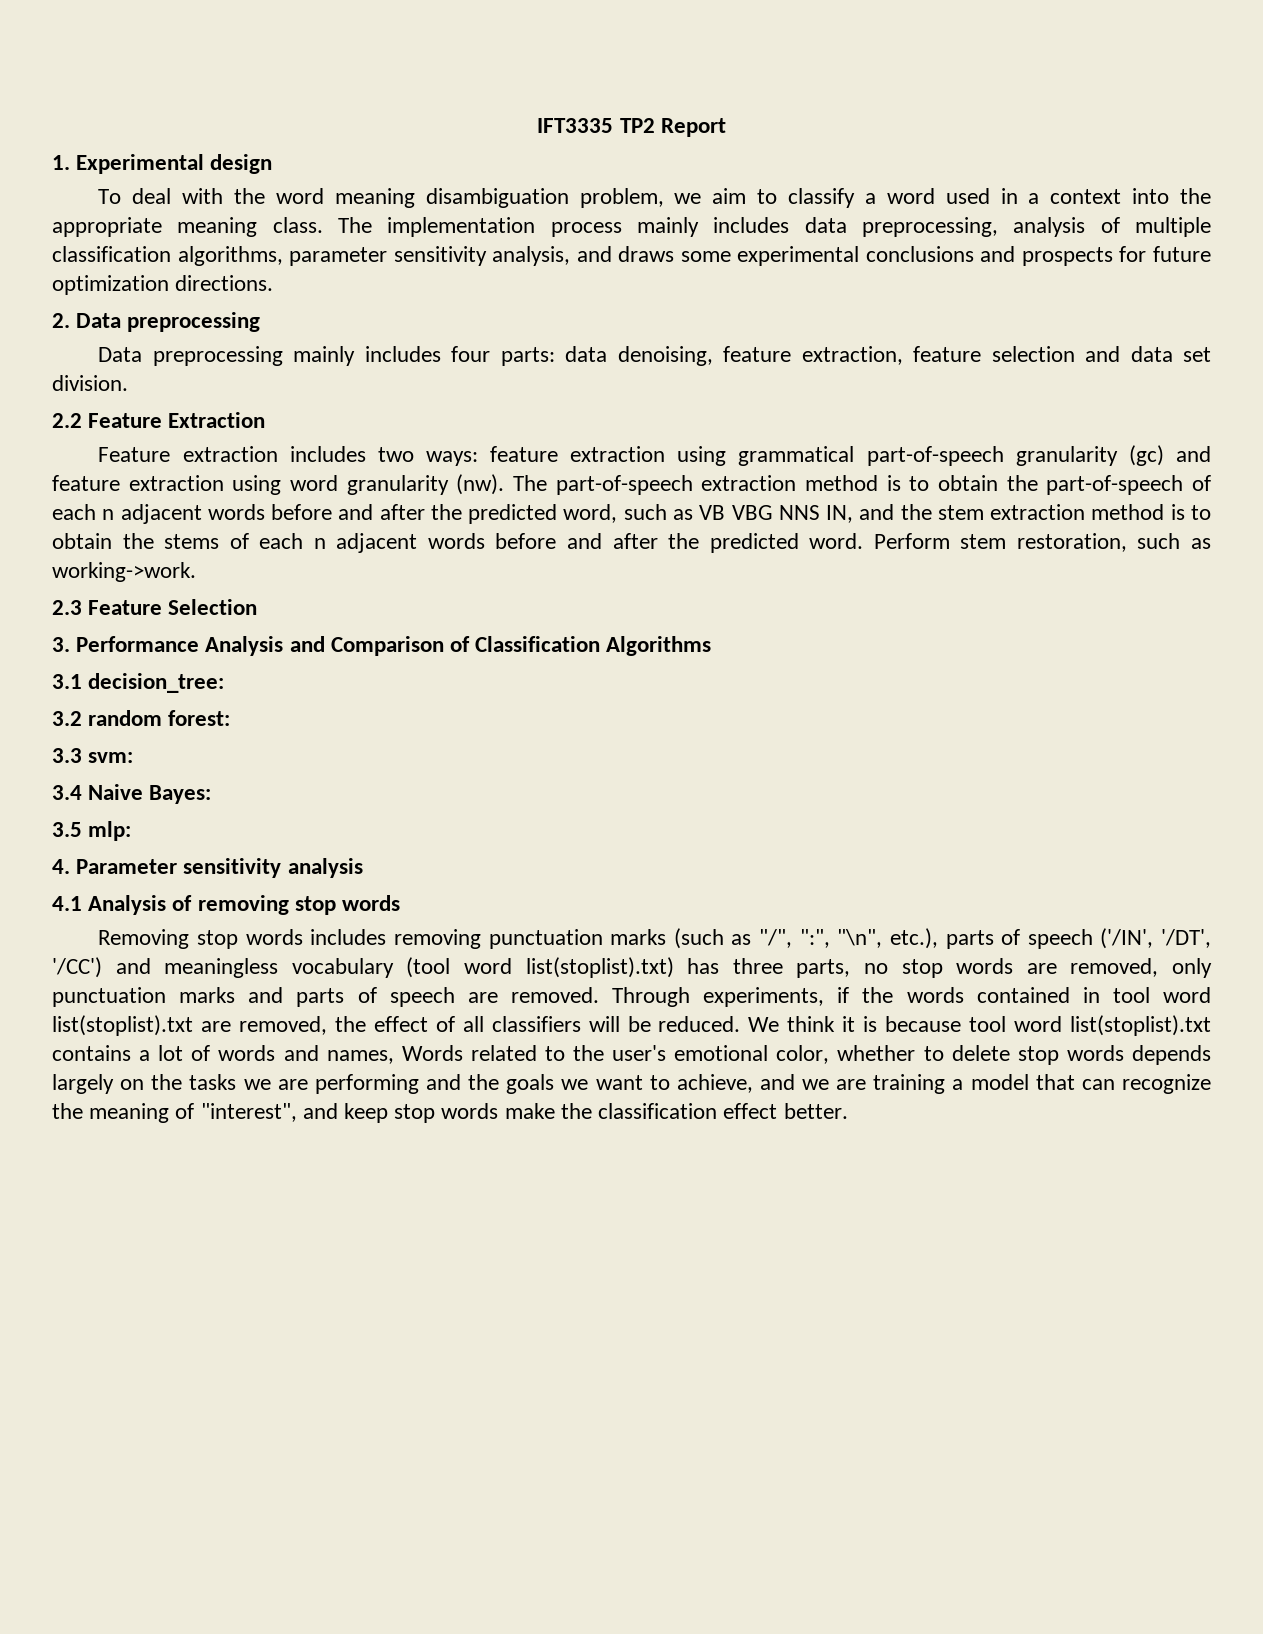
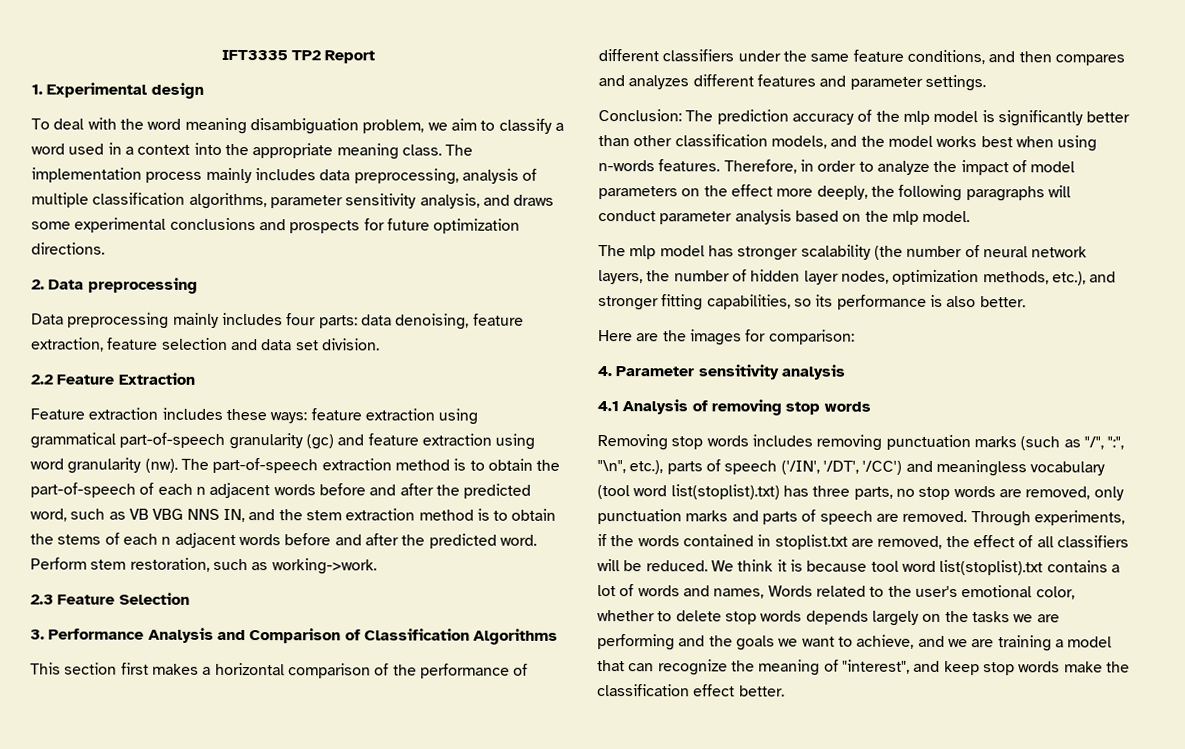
- Feature extraction includes two ways: feature extraction using grammatical part-of-speech granularity (gc) and feature extraction using word granularity (nw).
+ Feature extraction includes these ways: feature extraction using grammatical part-of-speech granularity (gc) and feature extraction using word granularity (nw).
- 3.1 decision_tree:
- 3.2 random forest:
- 3.3 svm:
- 3.4 Naive Bayes:
- 3.5 mlp:
+ This section first makes a horizontal comparison of the performance of different classifiers under the same feature conditions, and then compares and analyzes different features and parameter settings.
+ Conclusion: The prediction accuracy of the mlp model is significantly better than other classification models, and the model works best when using n-words features. Therefore, in order to analyze the impact of model parameters on the effect more deeply, the following paragraphs will conduct parameter analysis based on the mlp model.
+ The mlp model has stronger scalability (the number of neural network layers, the number of hidden layer nodes, optimization methods, etc.), and stronger fitting capabilities, so its performance is also better.
+ Here are the images for comparison:
- Through experiments, if the words contained in tool word list(stoplist).txt are removed, the effect of all classifiers will be reduced.
+ Through experiments, if the words contained in stoplist.txt are removed, the effect of all classifiers will be reduced.

